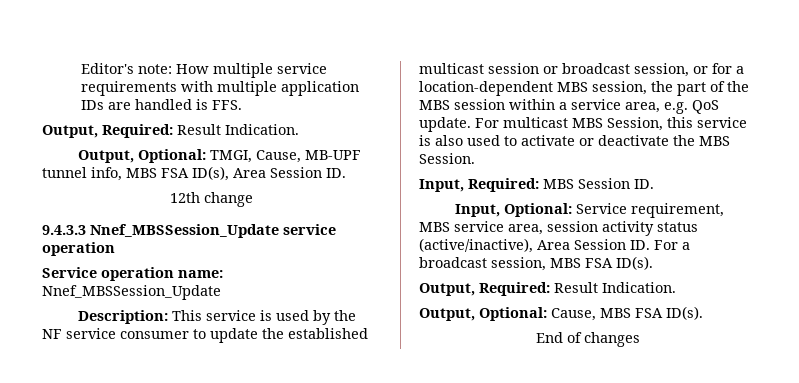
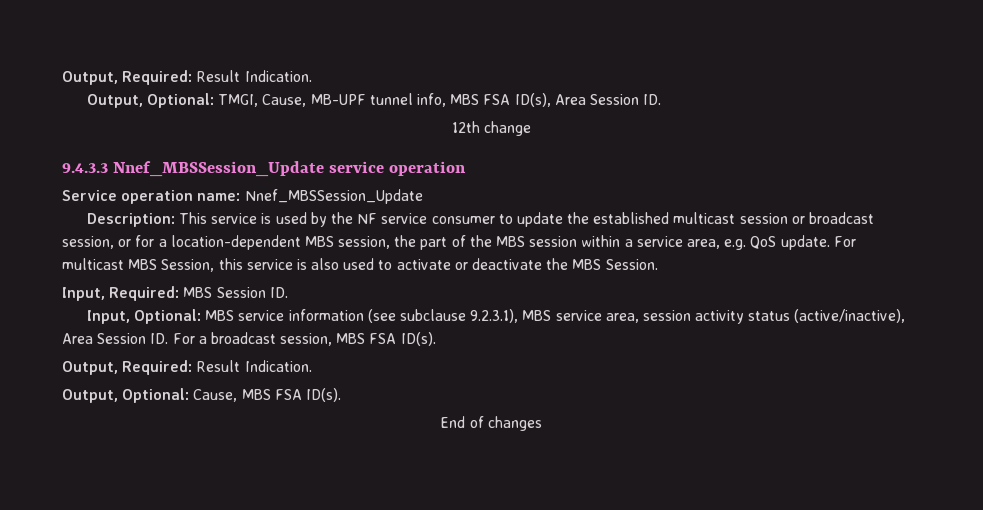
- Editor's note: How multiple service requirements with multiple application IDs are handled is FFS.
- Input, Optional: Service requirement, MBS service area, session activity status (active/inactive), Area Session ID. For a broadcast session, MBS FSA ID(s).
+ Input, Optional: MBS service information (see subclause 9.2.3.1), MBS service area, session activity status (active/inactive), Area Session ID. For a broadcast session, MBS FSA ID(s).

